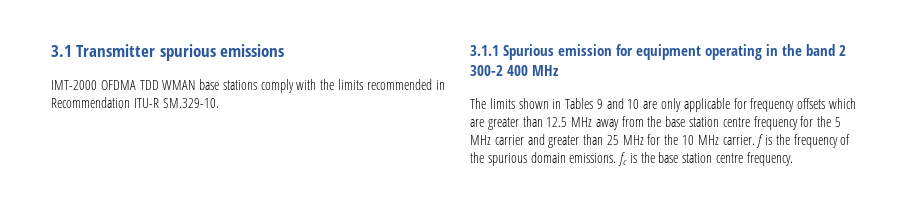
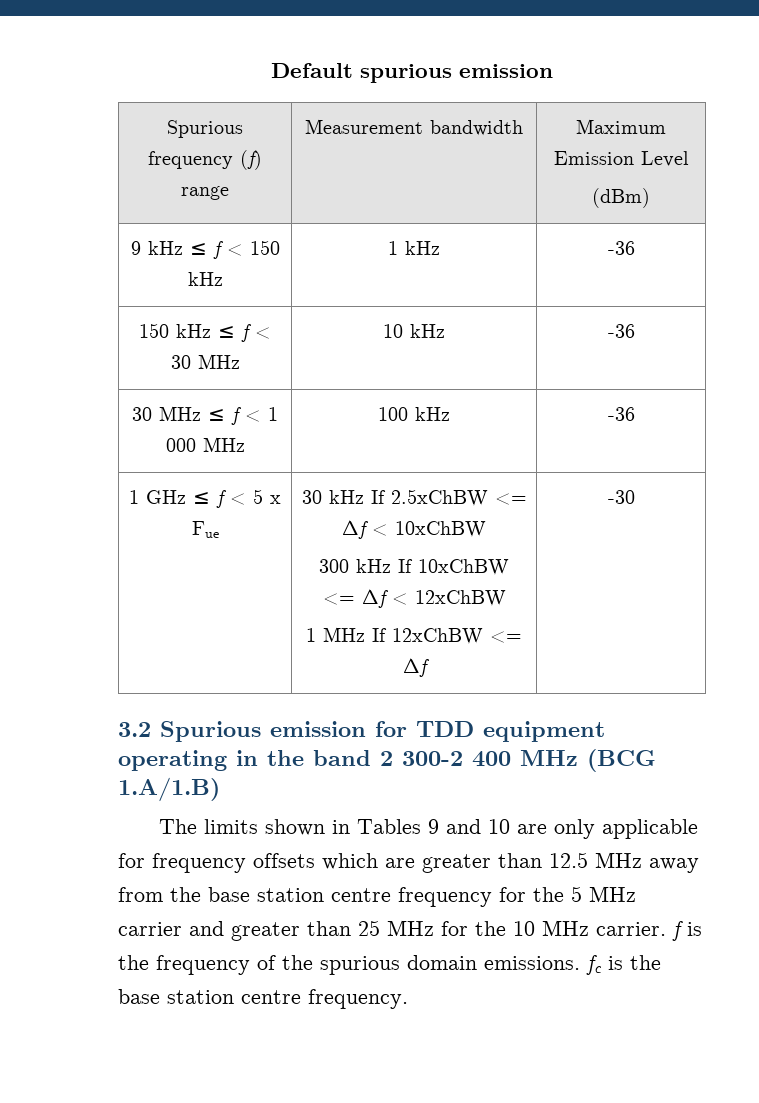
- 3.1 Transmitter spurious emissions
- IMT-2000 OFDMA TDD WMAN base stations comply with the limits recommended in Recommendation ITU-R SM.329-10.
- 3.1.1 Spurious emission for equipment operating in the band 2 300-2 400 MHz
+ Default spurious emission
+ Spurious frequency (f) range | Measurement bandwidth | Maximum Emission Level
+ (dBm)
+ 9 kHz ≤ f < 150 kHz | 1 kHz | -36
+ 150 kHz ≤ f < 30 MHz | 10 kHz | -36
+ 30 MHz ≤ f < 1 000 MHz | 100 kHz | -36
+ 1 GHz ≤ f < 5 x Fue | 30 kHz If 2.5xChBW <= ∆f < 10xChBW
+ 300 kHz If 10xChBW <= ∆f < 12xChBW
+ 1 MHz If 12xChBW <= ∆f | -30
+ 3.2 Spurious emission for TDD equipment operating in the band 2 300-2 400 MHz (BCG 1.A/1.B)

